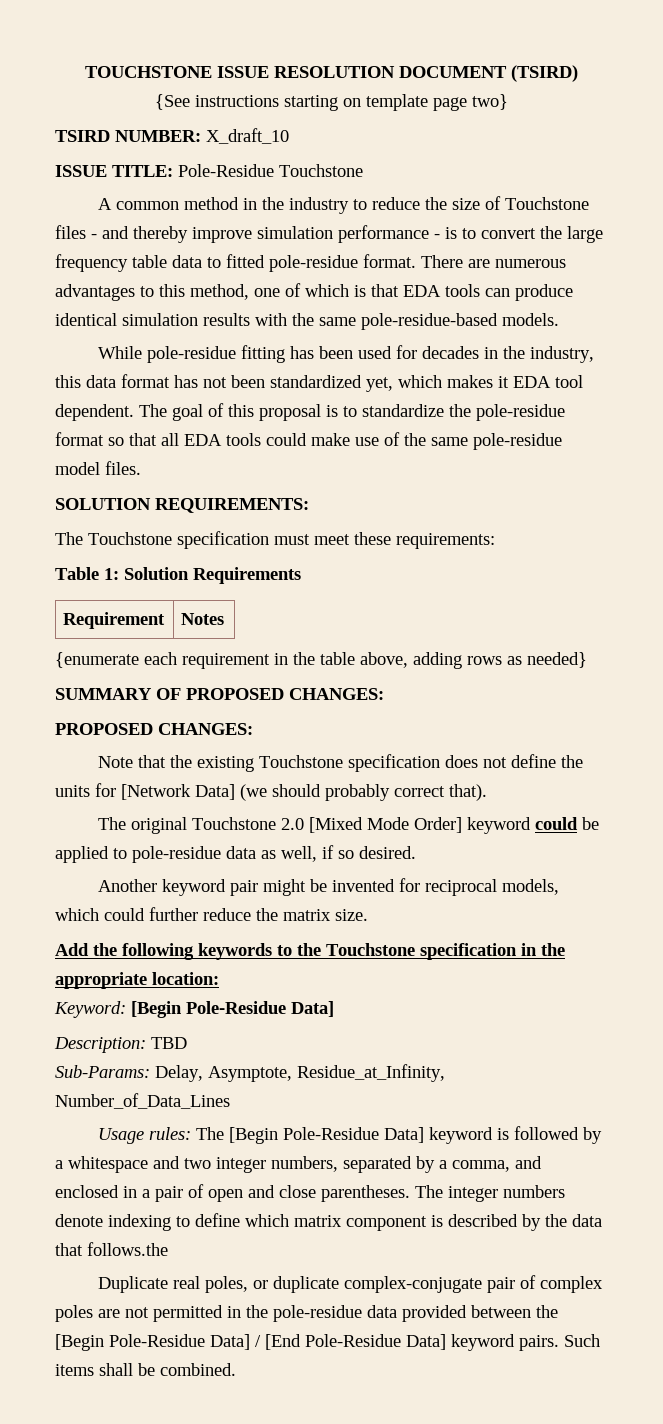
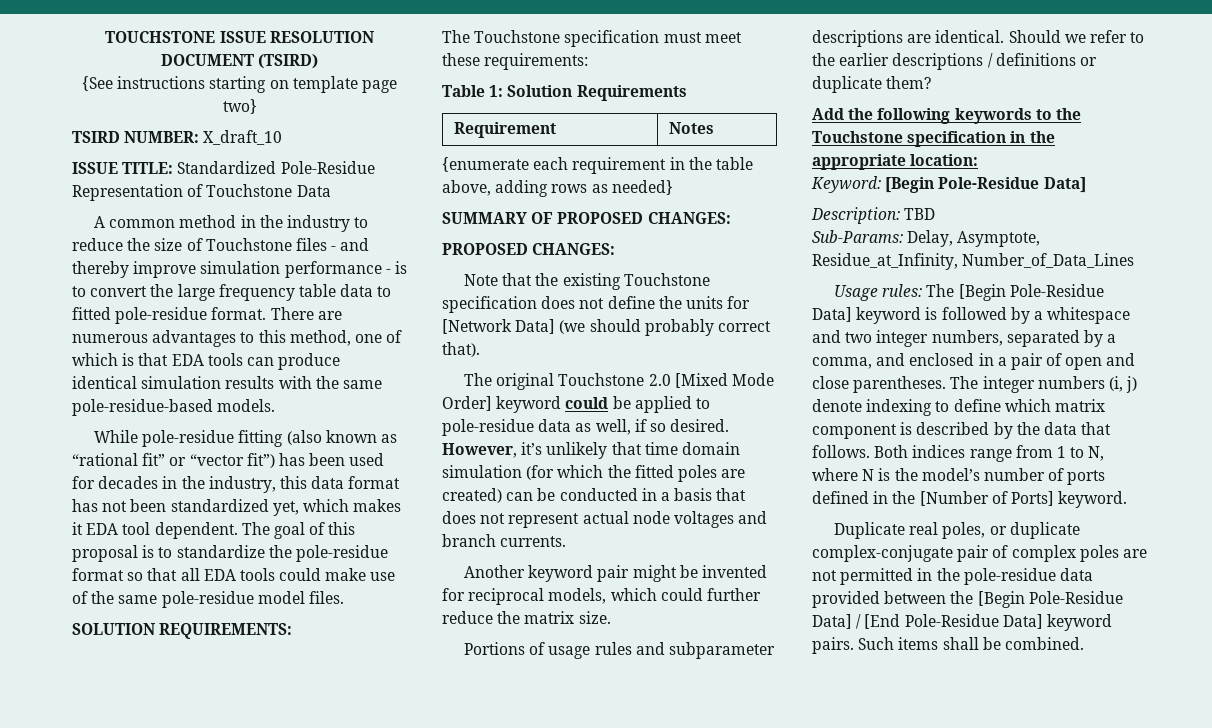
- ISSUE TITLE: Pole-Residue Touchstone
+ ISSUE TITLE: Standardized Pole-Residue Representation of Touchstone Data
- While pole-residue fitting has been used for decades in the industry, this data format has not been standardized yet, which makes it EDA tool dependent.
+ While pole-residue fitting (also known as “rational fit” or “vector fit”) has been used for decades in the industry, this data format has not been standardized yet, which makes it EDA tool dependent.
+ However, it’s unlikely that time domain simulation (for which the fitted poles are created) can be conducted in a basis that does not represent actual node voltages and branch currents.
+ Portions of usage rules and subparameter descriptions are identical. Should we refer to the earlier descriptions / definitions or duplicate them?
- The integer numbers denote indexing to define which matrix component is described by the data that follows.the
+ The integer numbers (i, j) denote indexing to define which matrix component is described by the data that follows. Both indices range from 1 to N, where N is the model’s number of ports defined in the [Number of Ports] keyword.

